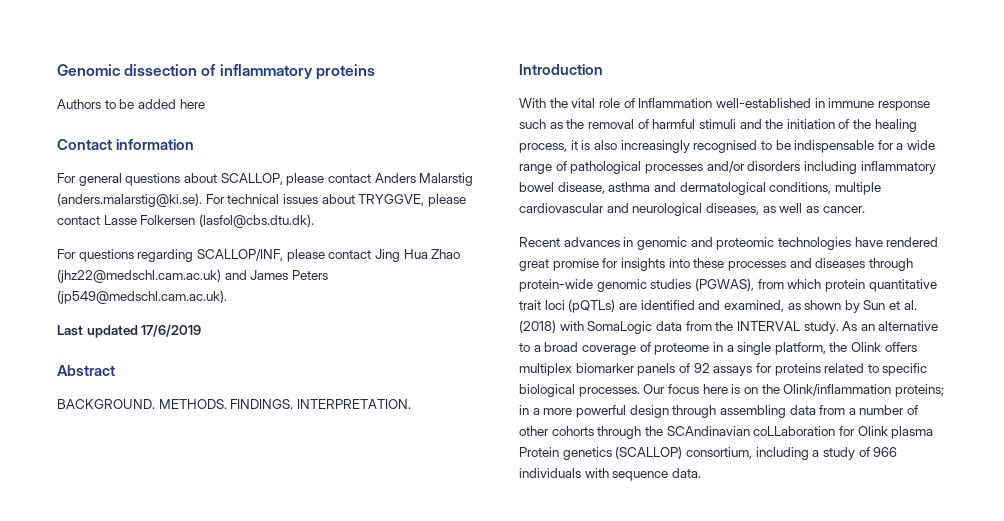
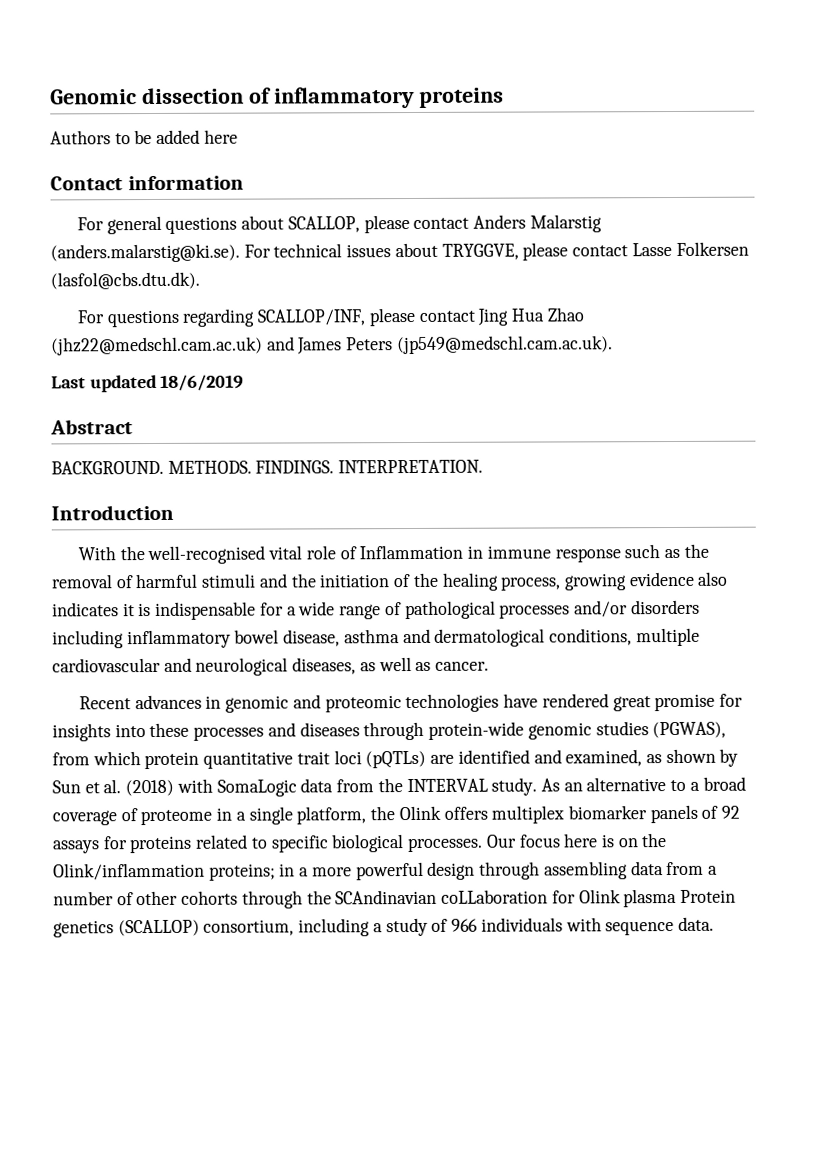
- Last updated 17/6/2019
+ Last updated 18/6/2019
- With the vital role of Inflammation well-established in immune response such as the removal of harmful stimuli and the initiation of the healing process, it is also increasingly recognised to be indispensable for a wide range of pathological processes and/or disorders including inflammatory bowel disease, asthma and dermatological conditions, multiple cardiovascular and neurological diseases, as well as cancer.
+ With the well-recognised vital role of Inflammation in immune response such as the removal of harmful stimuli and the initiation of the healing process, growing evidence also indicates it is indispensable for a wide range of pathological processes and/or disorders including inflammatory bowel disease, asthma and dermatological conditions, multiple cardiovascular and neurological diseases, as well as cancer.

